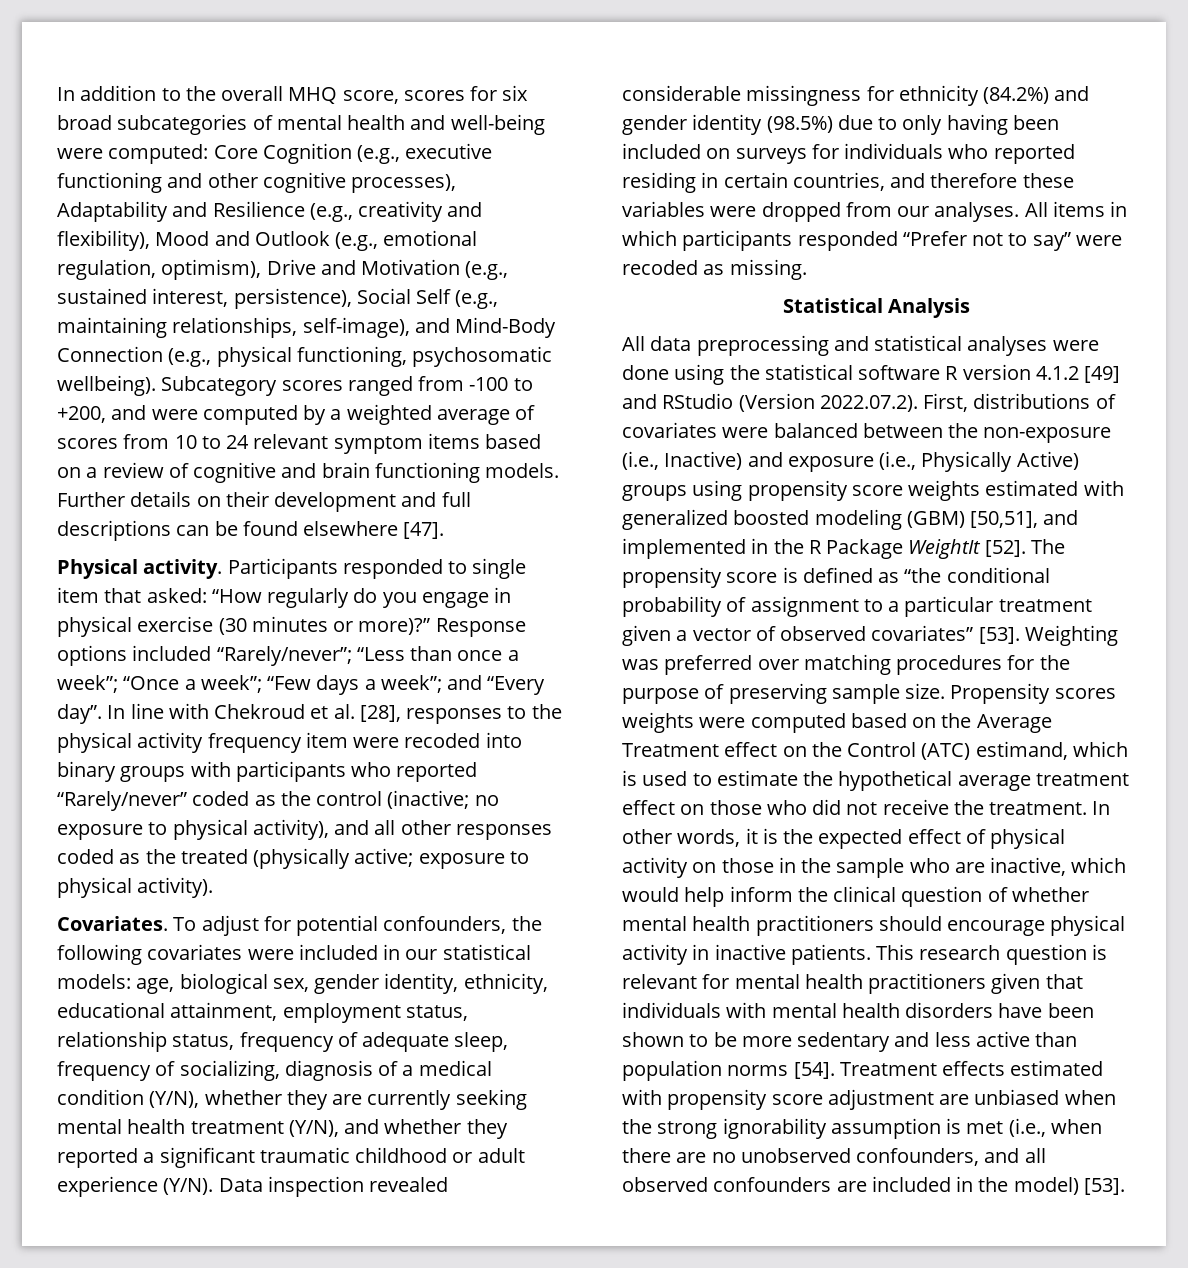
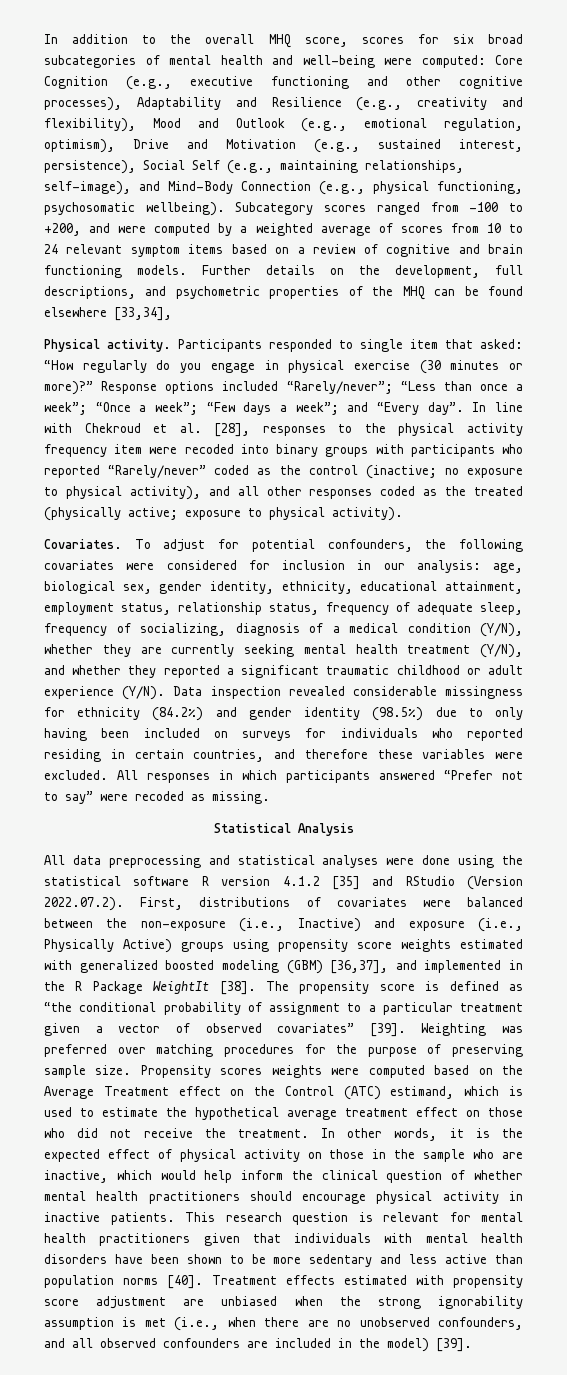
- Further details on their development and full descriptions can be found elsewhere [47].
+ Further details on the development, full descriptions, and psychometric properties of the MHQ can be found elsewhere [33,34],
- To adjust for potential confounders, the following covariates were included in our statistical models: age, biological sex, gender identity, ethnicity, educational attainment, employment status, relationship status, frequency of adequate sleep, frequency of socializing, diagnosis of a medical condition (Y/N), whether they are currently seeking mental health treatment (Y/N), and whether they reported a significant traumatic childhood or adult experience (Y/N).
+ To adjust for potential confounders, the following covariates were considered for inclusion in our analysis: age, biological sex, gender identity, ethnicity, educational attainment, employment status, relationship status, frequency of adequate sleep, frequency of socializing, diagnosis of a medical condition (Y/N), whether they are currently seeking mental health treatment (Y/N), and whether they reported a significant traumatic childhood or adult experience (Y/N).
- Data inspection revealed considerable missingness for ethnicity (84.2%) and gender identity (98.5%) due to only having been included on surveys for individuals who reported residing in certain countries, and therefore these variables were dropped from our analyses. All items in which participants responded “Prefer not to say” were recoded as missing.
+ Data inspection revealed considerable missingness for ethnicity (84.2%) and gender identity (98.5%) due to only having been included on surveys for individuals who reported residing in certain countries, and therefore these variables were excluded. All responses in which participants answered “Prefer not to say” were recoded as missing.
- All data preprocessing and statistical analyses were done using the statistical software R version 4.1.2 [49] and RStudio (Version 2022.07.2). First, distributions of covariates were balanced between the non-exposure (i.e., Inactive) and exposure (i.e., Physically Active) groups using propensity score weights estimated with generalized boosted modeling (GBM) [50,51], and implemented in the R Package WeightIt [52].
+ All data preprocessing and statistical analyses were done using the statistical software R version 4.1.2 [35] and RStudio (Version 2022.07.2). First, distributions of covariates were balanced between the non-exposure (i.e., Inactive) and exposure (i.e., Physically Active) groups using propensity score weights estimated with generalized boosted modeling (GBM) [36,37], and implemented in the R Package WeightIt [38].
- The propensity score is defined as “the conditional probability of assignment to a particular treatment given a vector of observed covariates” [53].
+ The propensity score is defined as “the conditional probability of assignment to a particular treatment given a vector of observed covariates” [39].
- This research question is relevant for mental health practitioners given that individuals with mental health disorders have been shown to be more sedentary and less active than population norms [54].
+ This research question is relevant for mental health practitioners given that individuals with mental health disorders have been shown to be more sedentary and less active than population norms [40].
- Treatment effects estimated with propensity score adjustment are unbiased when the strong ignorability assumption is met (i.e., when there are no unobserved confounders, and all observed confounders are included in the model) [53].
+ Treatment effects estimated with propensity score adjustment are unbiased when the strong ignorability assumption is met (i.e., when there are no unobserved confounders, and all observed confounders are included in the model) [39].

